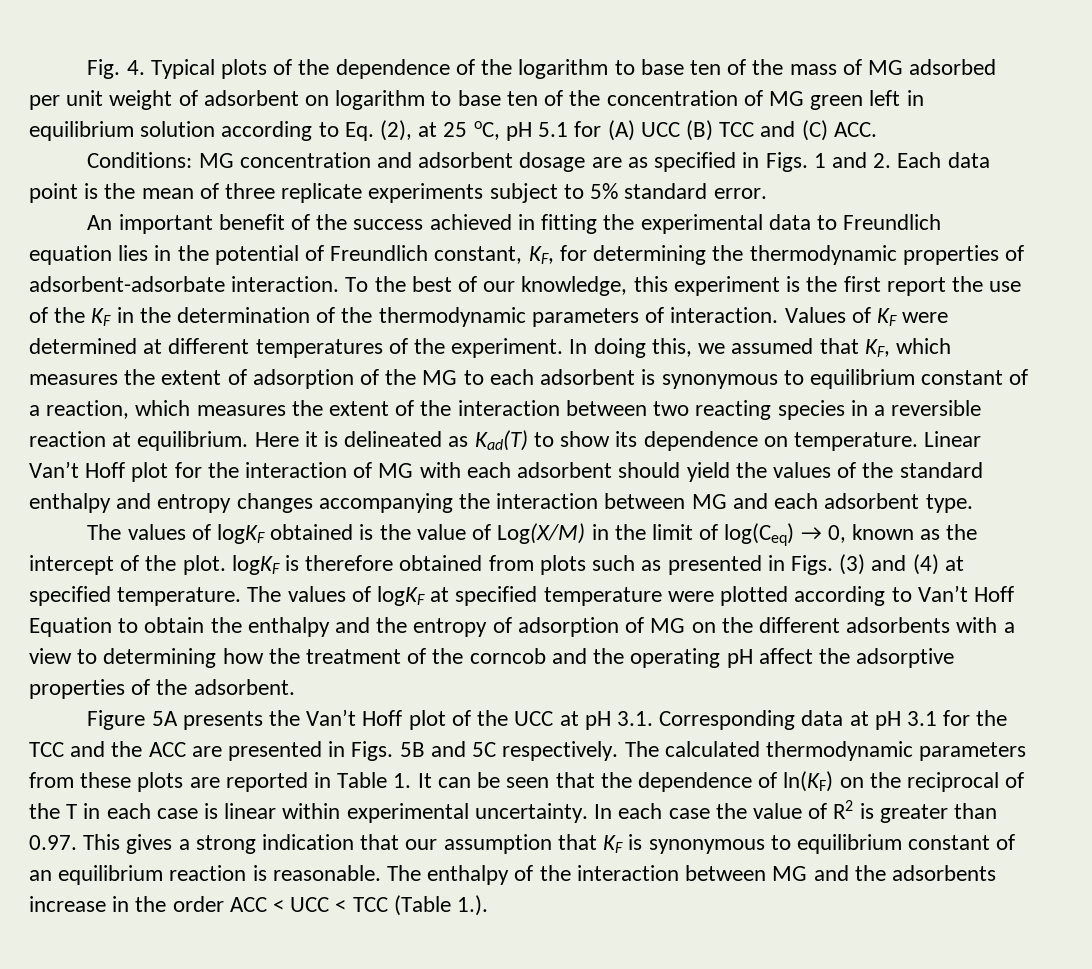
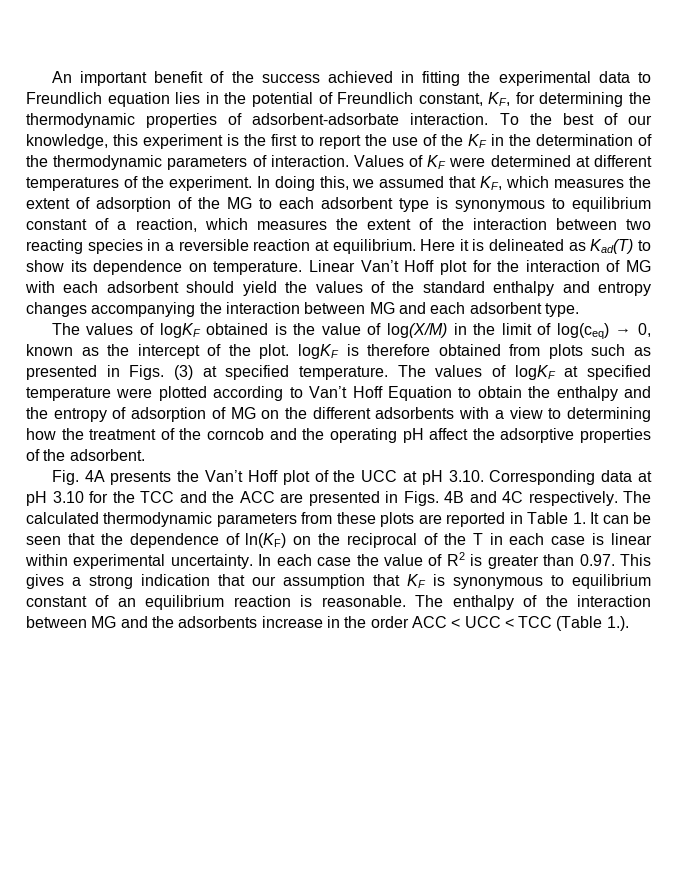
- Fig. 4. Typical plots of the dependence of the logarithm to base ten of the mass of MG adsorbed per unit weight of adsorbent on logarithm to base ten of the concentration of MG green left in equilibrium solution according to Eq. (2), at 25 oC, pH 5.1 for (A) UCC (B) TCC and (C) ACC.
- Conditions: MG concentration and adsorbent dosage are as specified in Figs. 1 and 2. Each data point is the mean of three replicate experiments subject to 5% standard error.
- To the best of our knowledge, this experiment is the first report the use of the KF in the determination of the thermodynamic parameters of interaction.
+ To the best of our knowledge, this experiment is the first to report the use of the KF in the determination of the thermodynamic parameters of interaction.
- In doing this, we assumed that KF, which measures the extent of adsorption of the MG to each adsorbent is synonymous to equilibrium constant of a reaction, which measures the extent of the interaction between two reacting species in a reversible reaction at equilibrium.
+ In doing this, we assumed that KF, which measures the extent of adsorption of the MG to each adsorbent type is synonymous to equilibrium constant of a reaction, which measures the extent of the interaction between two reacting species in a reversible reaction at equilibrium.
- The values of logKF obtained is the value of Log(X/M) in the limit of log(Ceq) → 0, known as the intercept of the plot. logKF is therefore obtained from plots such as presented in Figs. (3) and (4) at specified temperature.
+ The values of logKF obtained is the value of log(X/M) in the limit of log(ceq) → 0, known as the intercept of the plot. logKF is therefore obtained from plots such as presented in Figs. (3) at specified temperature.
- Figure 5A presents the Van’t Hoff plot of the UCC at pH 3.1. Corresponding data at pH 3.1 for the TCC and the ACC are presented in Figs. 5B and 5C respectively.
+ Fig. 4A presents the Van’t Hoff plot of the UCC at pH 3.10. Corresponding data at pH 3.10 for the TCC and the ACC are presented in Figs. 4B and 4C respectively.

